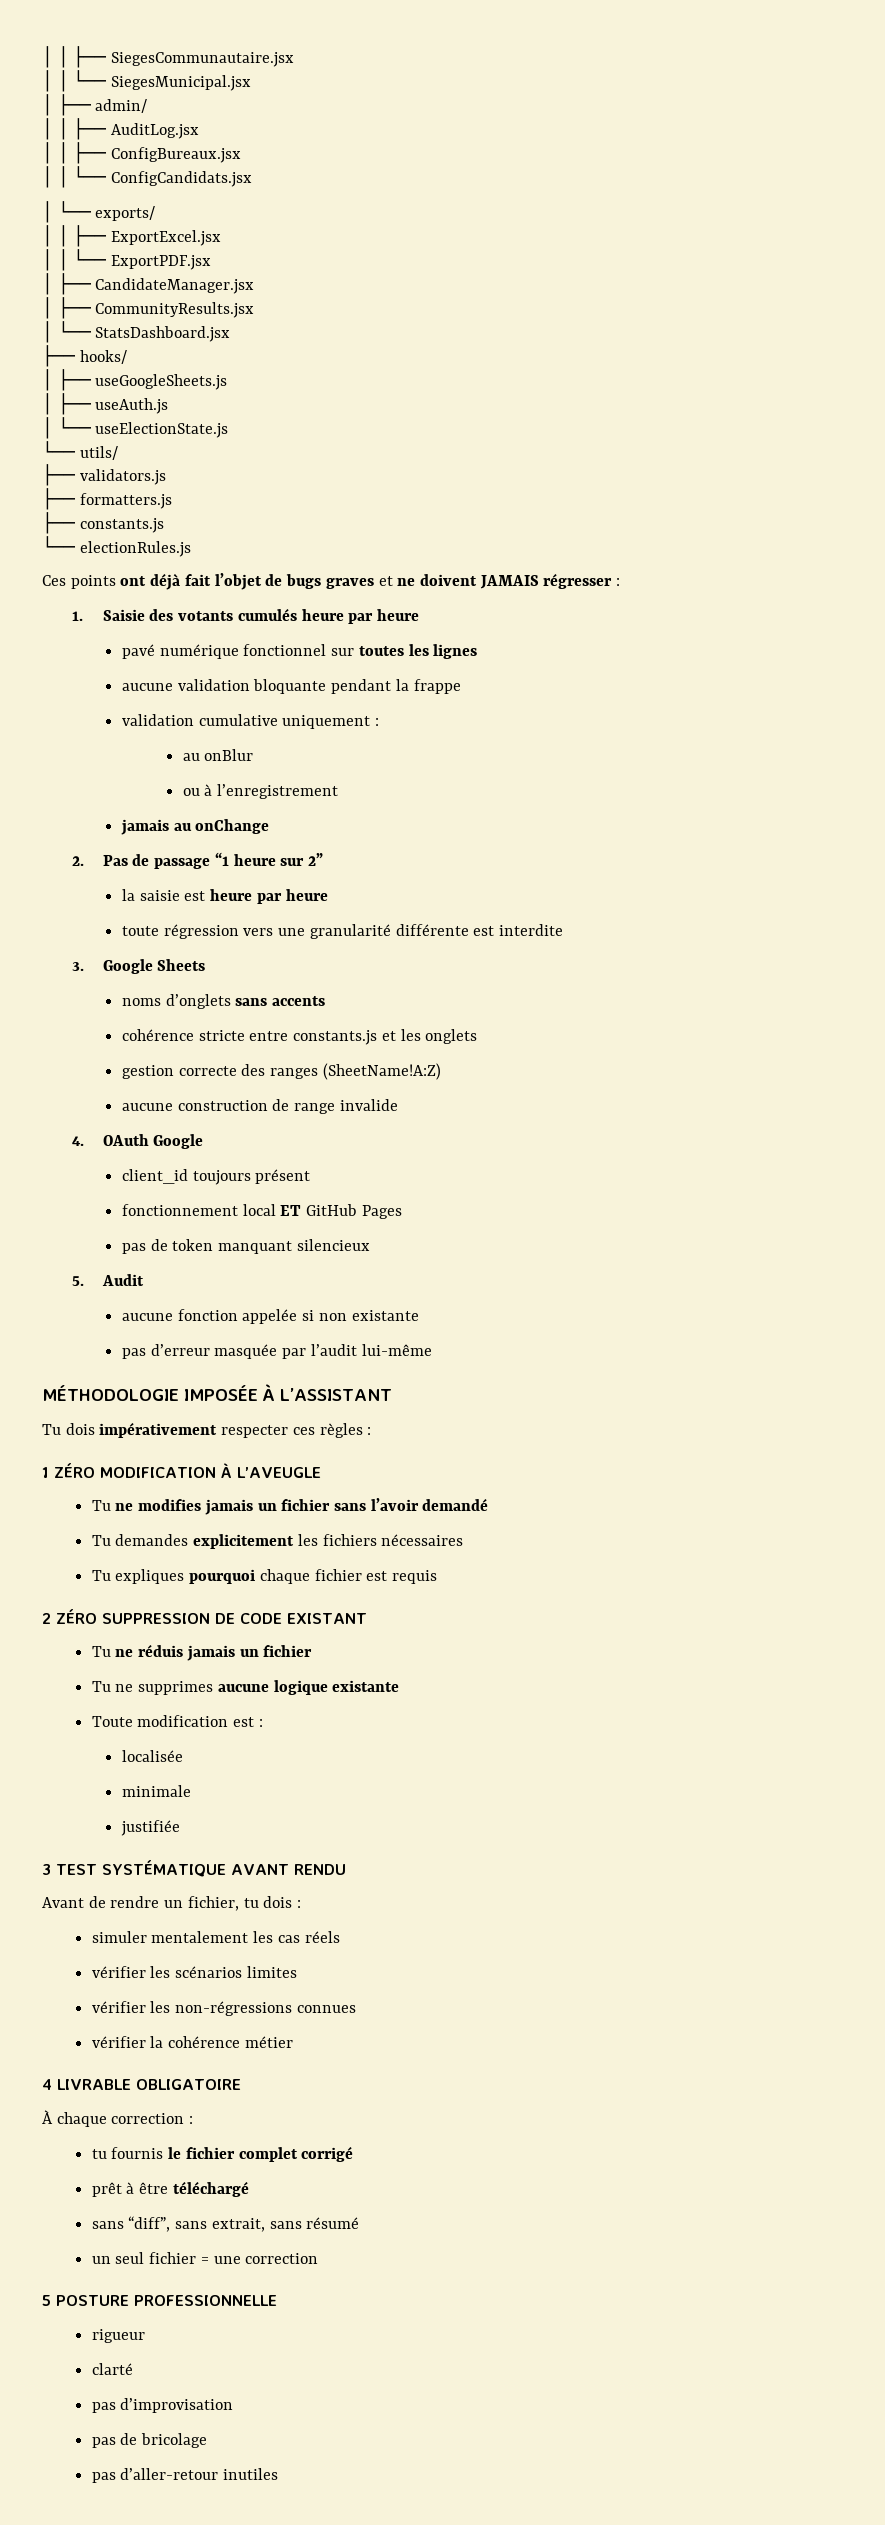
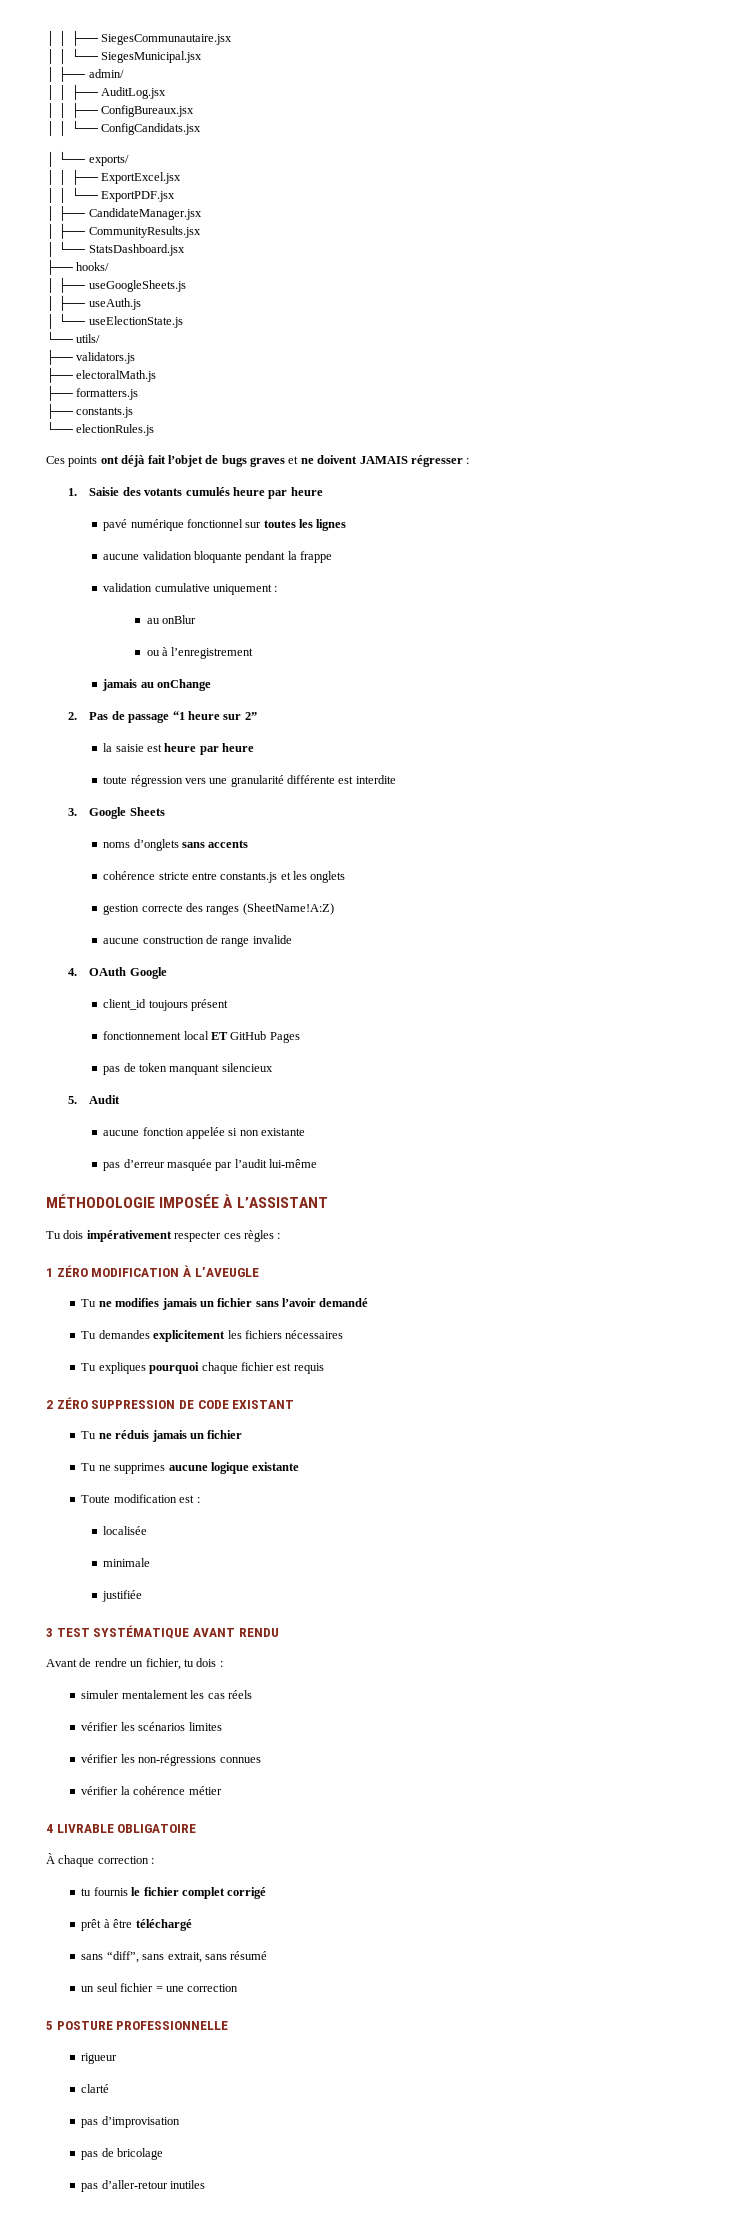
+ ├── electoralMath.js

